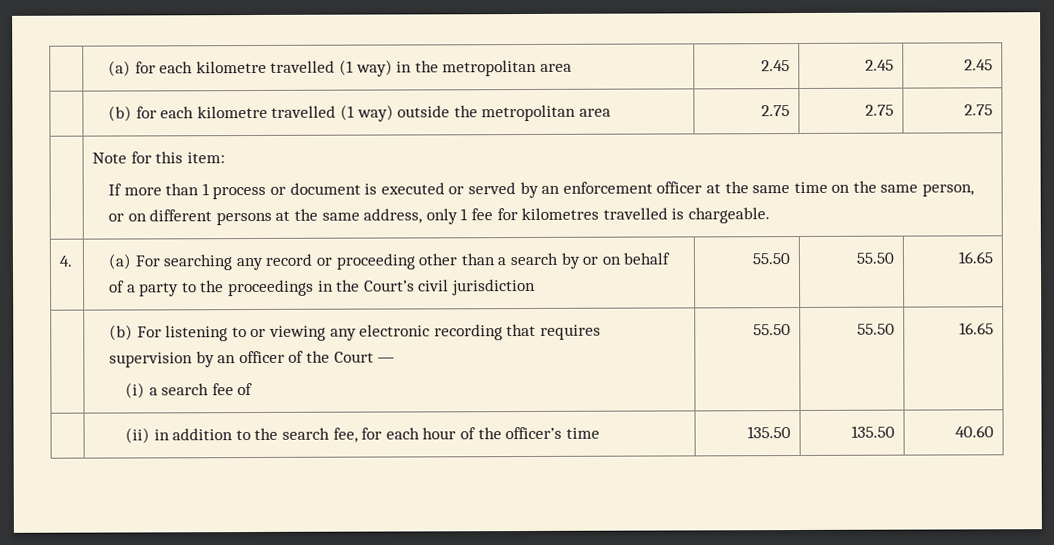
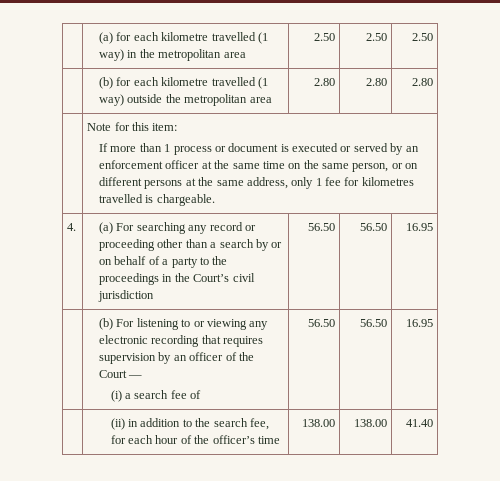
- | (a) for each kilometre travelled (1 way) in the metropolitan area | 2.45 | 2.45 | 2.45
+ | (a) for each kilometre travelled (1 way) in the metropolitan area | 2.50 | 2.50 | 2.50
- | (b) for each kilometre travelled (1 way) outside the metropolitan area | 2.75 | 2.75 | 2.75
+ | (b) for each kilometre travelled (1 way) outside the metropolitan area | 2.80 | 2.80 | 2.80
- 4. | (a) For searching any record or proceeding other than a search by or on behalf of a party to the proceedings in the Court’s civil jurisdiction | 55.50 | 55.50 | 16.65
+ 4. | (a) For searching any record or proceeding other than a search by or on behalf of a party to the proceedings in the Court’s civil jurisdiction | 56.50 | 56.50 | 16.95
  | (b) For listening to or viewing any electronic recording that requires supervision by an officer of the Court —
- (i) a search fee of | 55.50 | 55.50 | 16.65
+ (i) a search fee of | 56.50 | 56.50 | 16.95
- | (ii) in addition to the search fee, for each hour of the officer’s time | 135.50 | 135.50 | 40.60
+ | (ii) in addition to the search fee, for each hour of the officer’s time | 138.00 | 138.00 | 41.40

